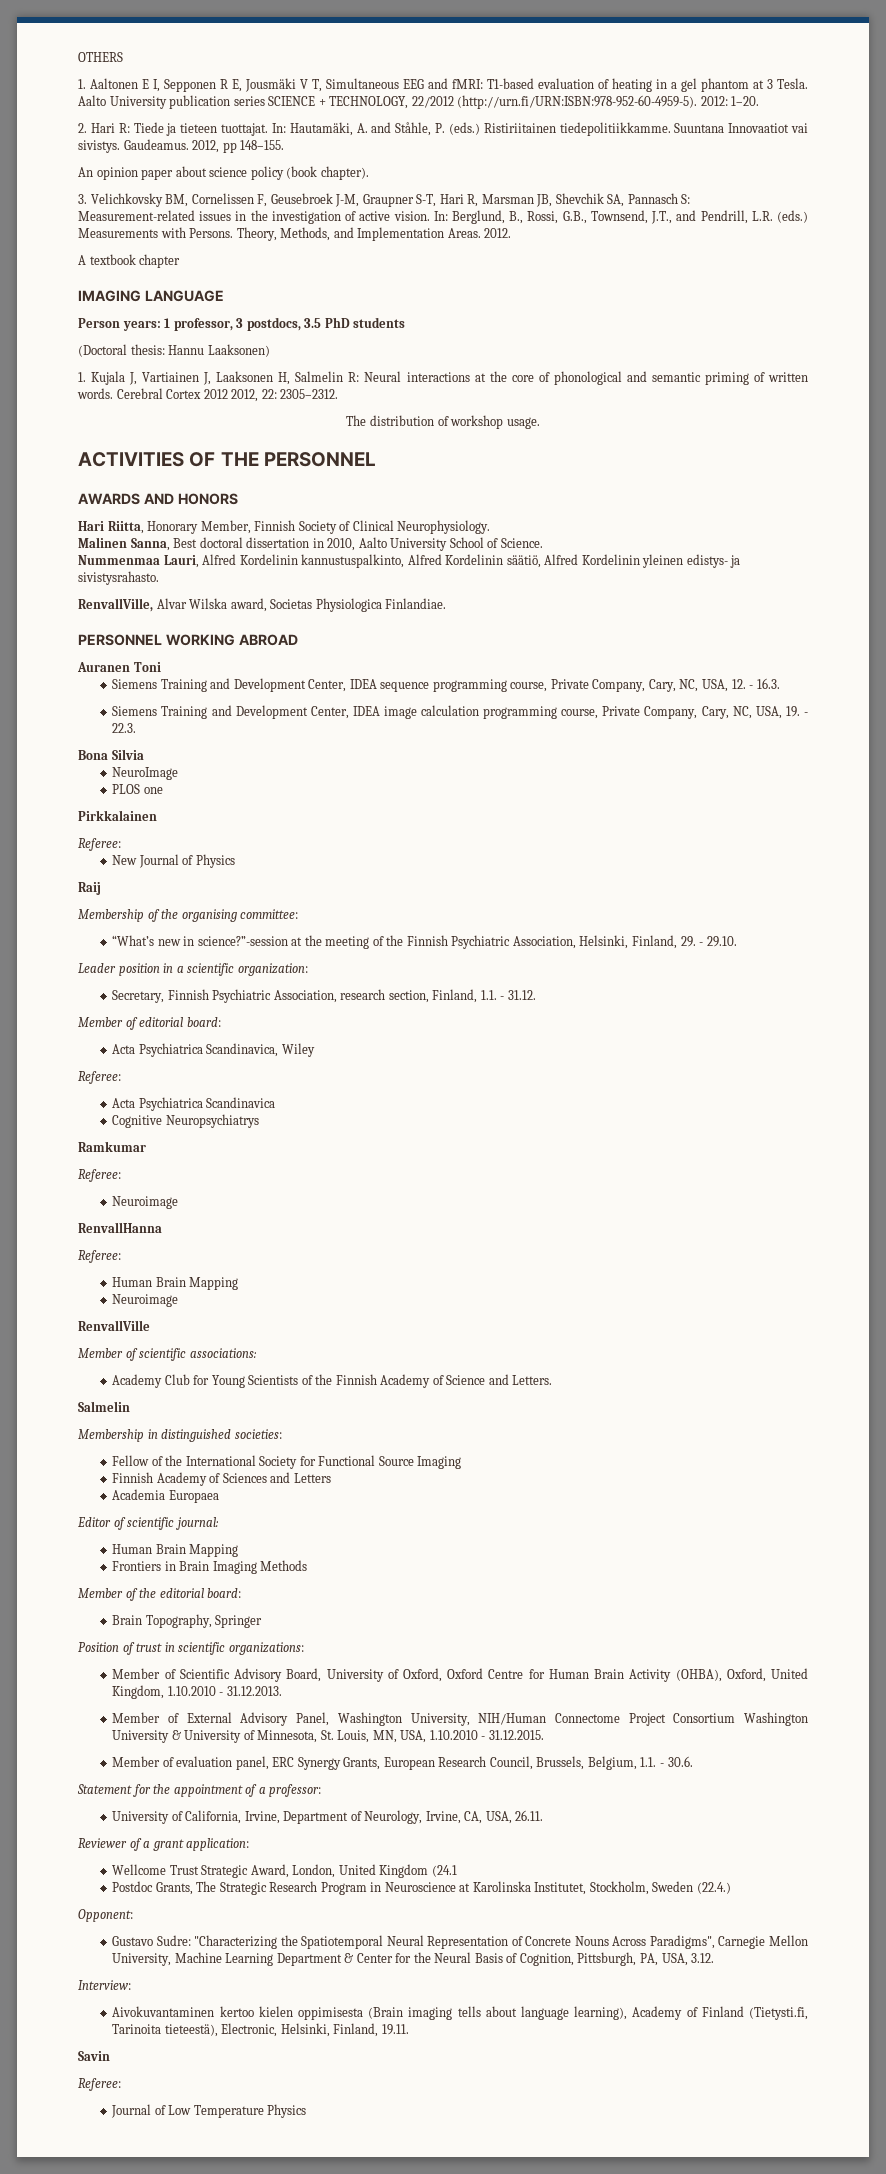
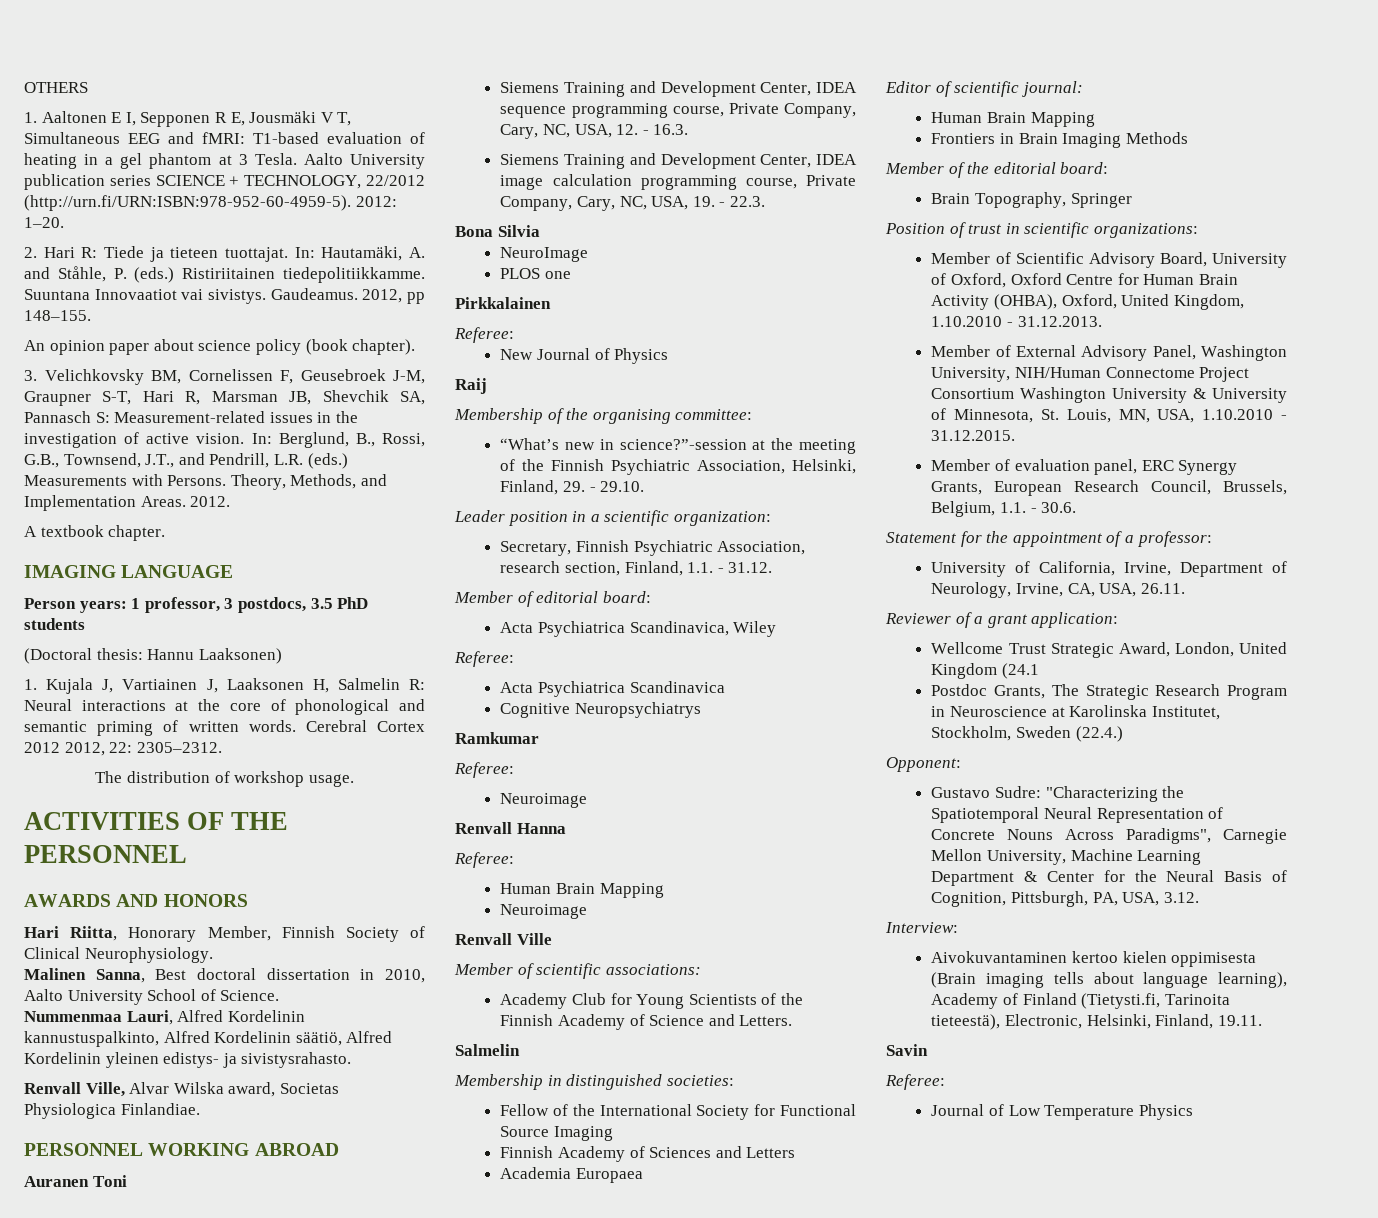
- A textbook chapter
+ A textbook chapter.
- RenvallVille, Alvar Wilska award, Societas Physiologica Finlandiae.
+ Renvall Ville, Alvar Wilska award, Societas Physiologica Finlandiae.
- RenvallHanna
+ Renvall Hanna
- RenvallVille
+ Renvall Ville

